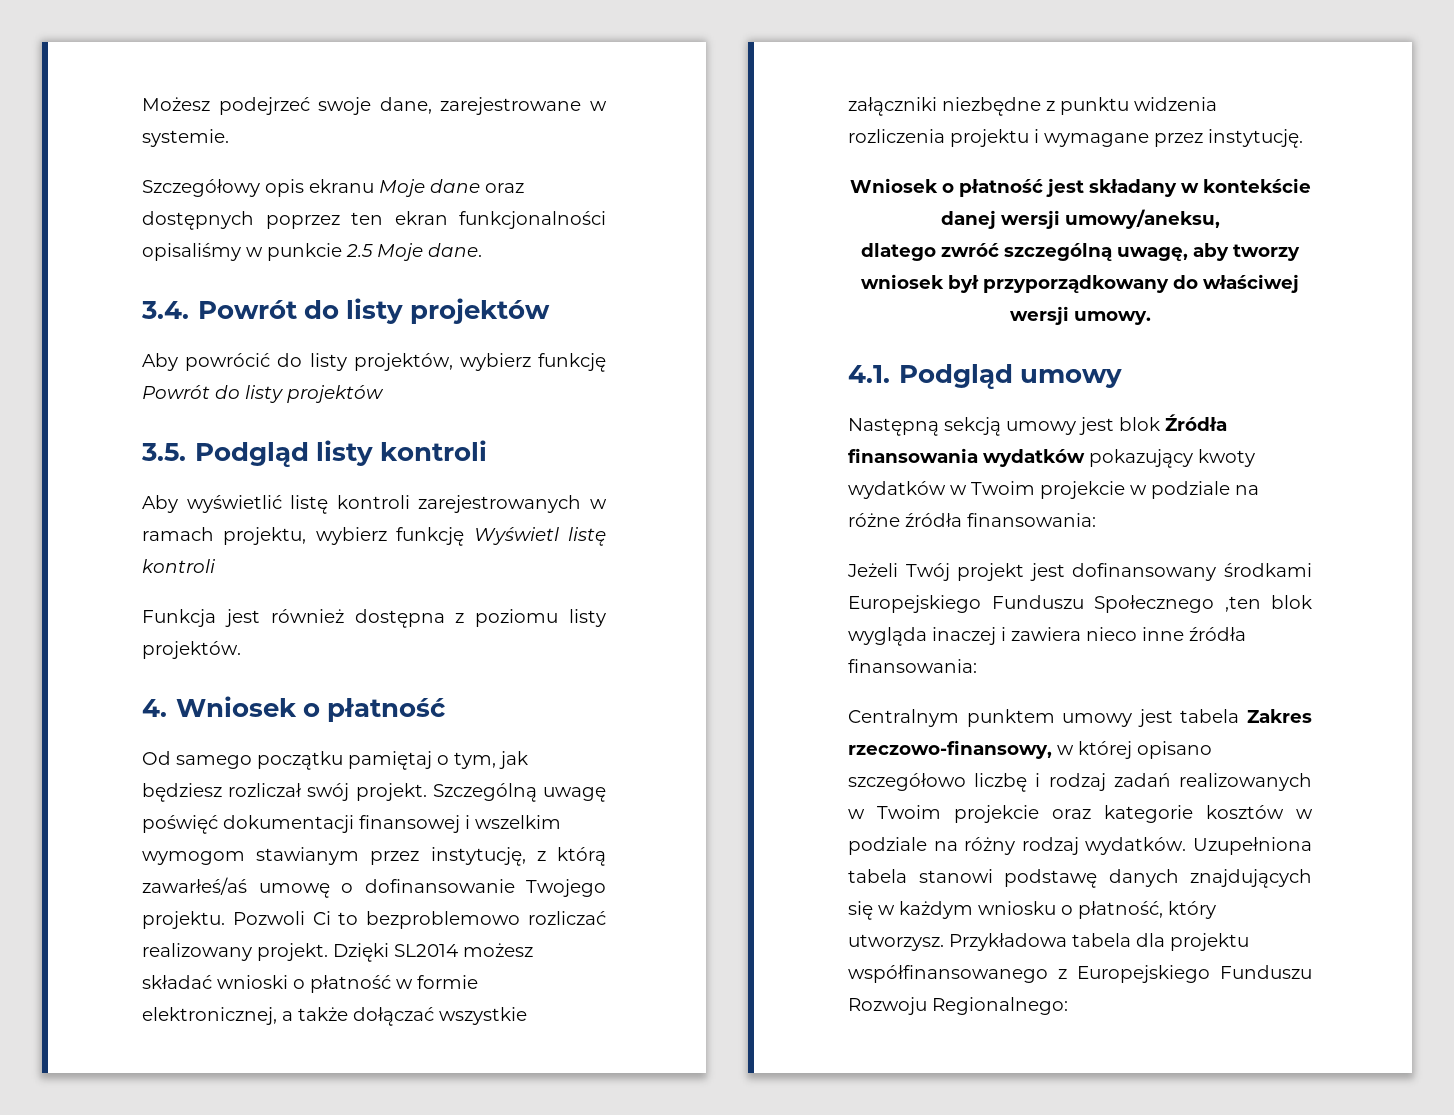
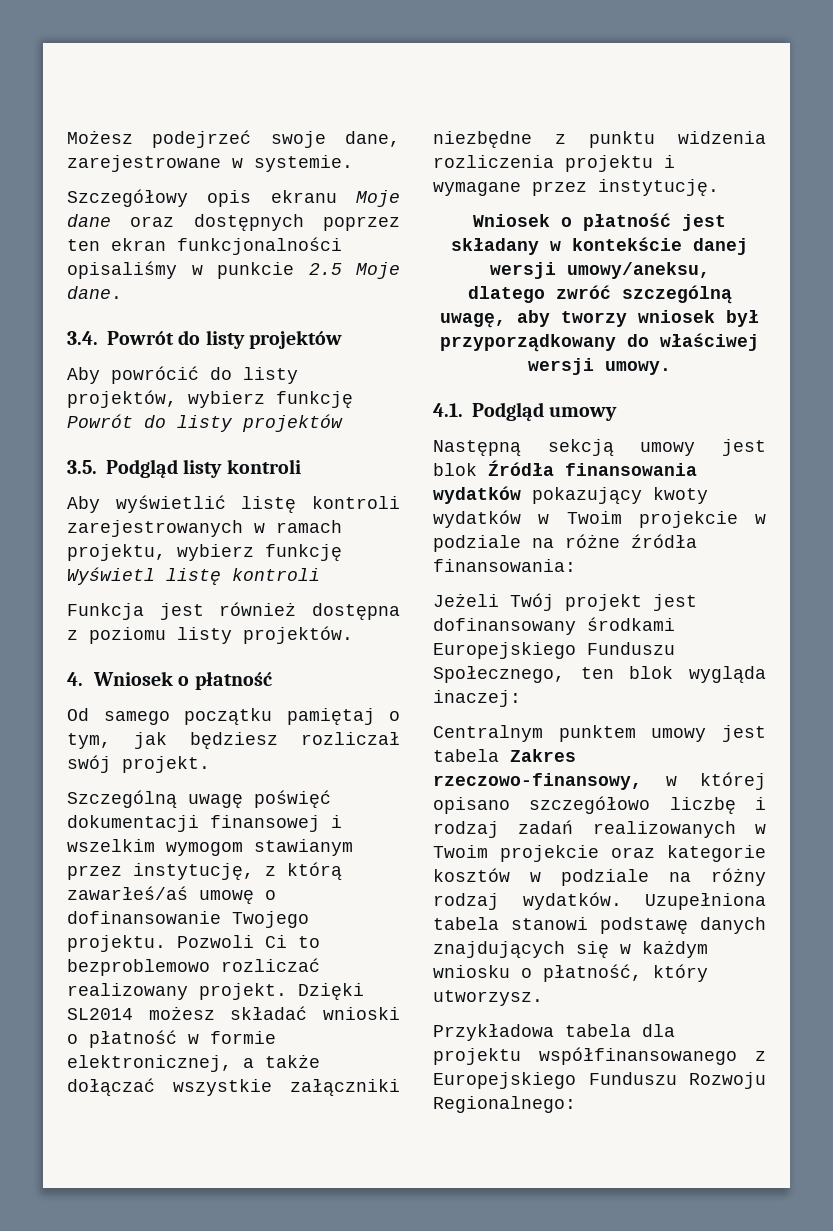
- Od samego początku pamiętaj o tym, jak będziesz rozliczał swój projekt. Szczególną uwagę poświęć dokumentacji finansowej i wszelkim wymogom stawianym przez instytucję, z którą zawarłeś/aś umowę o dofinansowanie Twojego projektu.
+ Od samego początku pamiętaj o tym, jak będziesz rozliczał swój projekt.
+ Szczególną uwagę poświęć dokumentacji finansowej i wszelkim wymogom stawianym przez instytucję, z którą zawarłeś/aś umowę o dofinansowanie Twojego projektu.
- Jeżeli Twój projekt jest dofinansowany środkami Europejskiego Funduszu Społecznego ,ten blok wygląda inaczej i zawiera nieco inne źródła finansowania:
+ Jeżeli Twój projekt jest dofinansowany środkami Europejskiego Funduszu Społecznego, ten blok wygląda inaczej:
- Uzupełniona tabela stanowi podstawę danych znajdujących się w każdym wniosku o płatność, który utworzysz. Przykładowa tabela dla projektu współfinansowanego z Europejskiego Funduszu Rozwoju Regionalnego:
+ Uzupełniona tabela stanowi podstawę danych znajdujących się w każdym wniosku o płatność, który utworzysz.
+ Przykładowa tabela dla projektu współfinansowanego z Europejskiego Funduszu Rozwoju Regionalnego:

